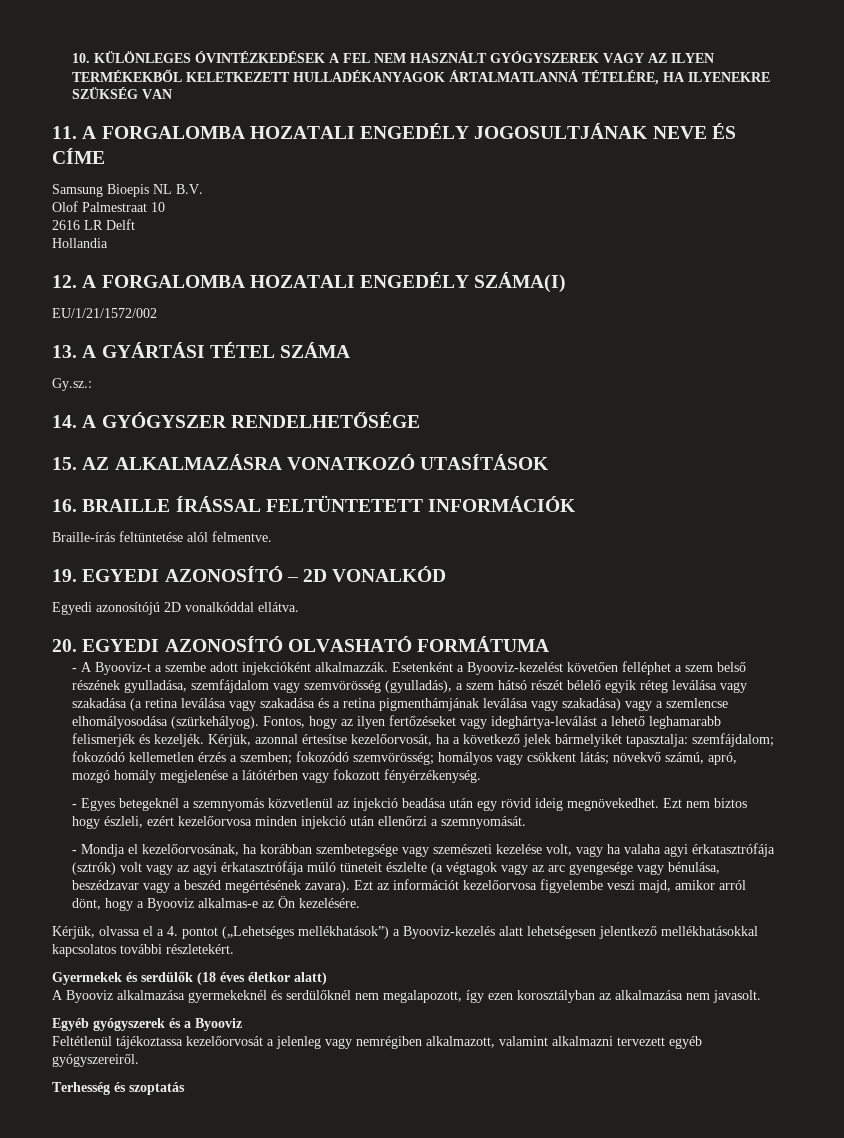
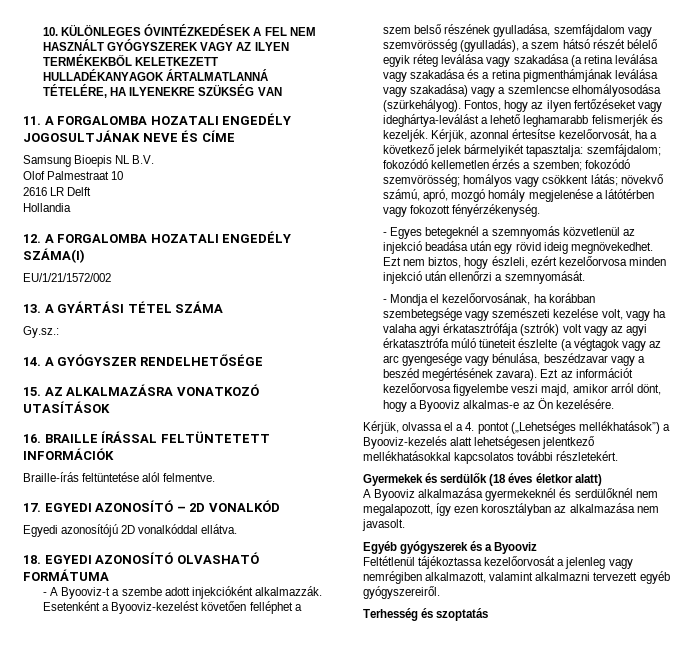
- 19. EGYEDI AZONOSÍTÓ – 2D VONALKÓD
+ 17. EGYEDI AZONOSÍTÓ – 2D VONALKÓD
- 20. EGYEDI AZONOSÍTÓ OLVASHATÓ FORMÁTUMA
+ 18. EGYEDI AZONOSÍTÓ OLVASHATÓ FORMÁTUMA
- Ezt nem biztos hogy észleli, ezért kezelőorvosa minden injekció után ellenőrzi a szemnyomását.
+ Ezt nem biztos, hogy észleli, ezért kezelőorvosa minden injekció után ellenőrzi a szemnyomását.
- - Mondja el kezelőorvosának, ha korábban szembetegsége vagy szemészeti kezelése volt, vagy ha valaha agyi érkatasztrófája (sztrók) volt vagy az agyi érkatasztrófája múló tüneteit észlelte (a végtagok vagy az arc gyengesége vagy bénulása, beszédzavar vagy a beszéd megértésének zavara).
+ - Mondja el kezelőorvosának, ha korábban szembetegsége vagy szemészeti kezelése volt, vagy ha valaha agyi érkatasztrófája (sztrók) volt vagy az agyi érkatasztrófa múló tüneteit észlelte (a végtagok vagy az arc gyengesége vagy bénulása, beszédzavar vagy a beszéd megértésének zavara).

